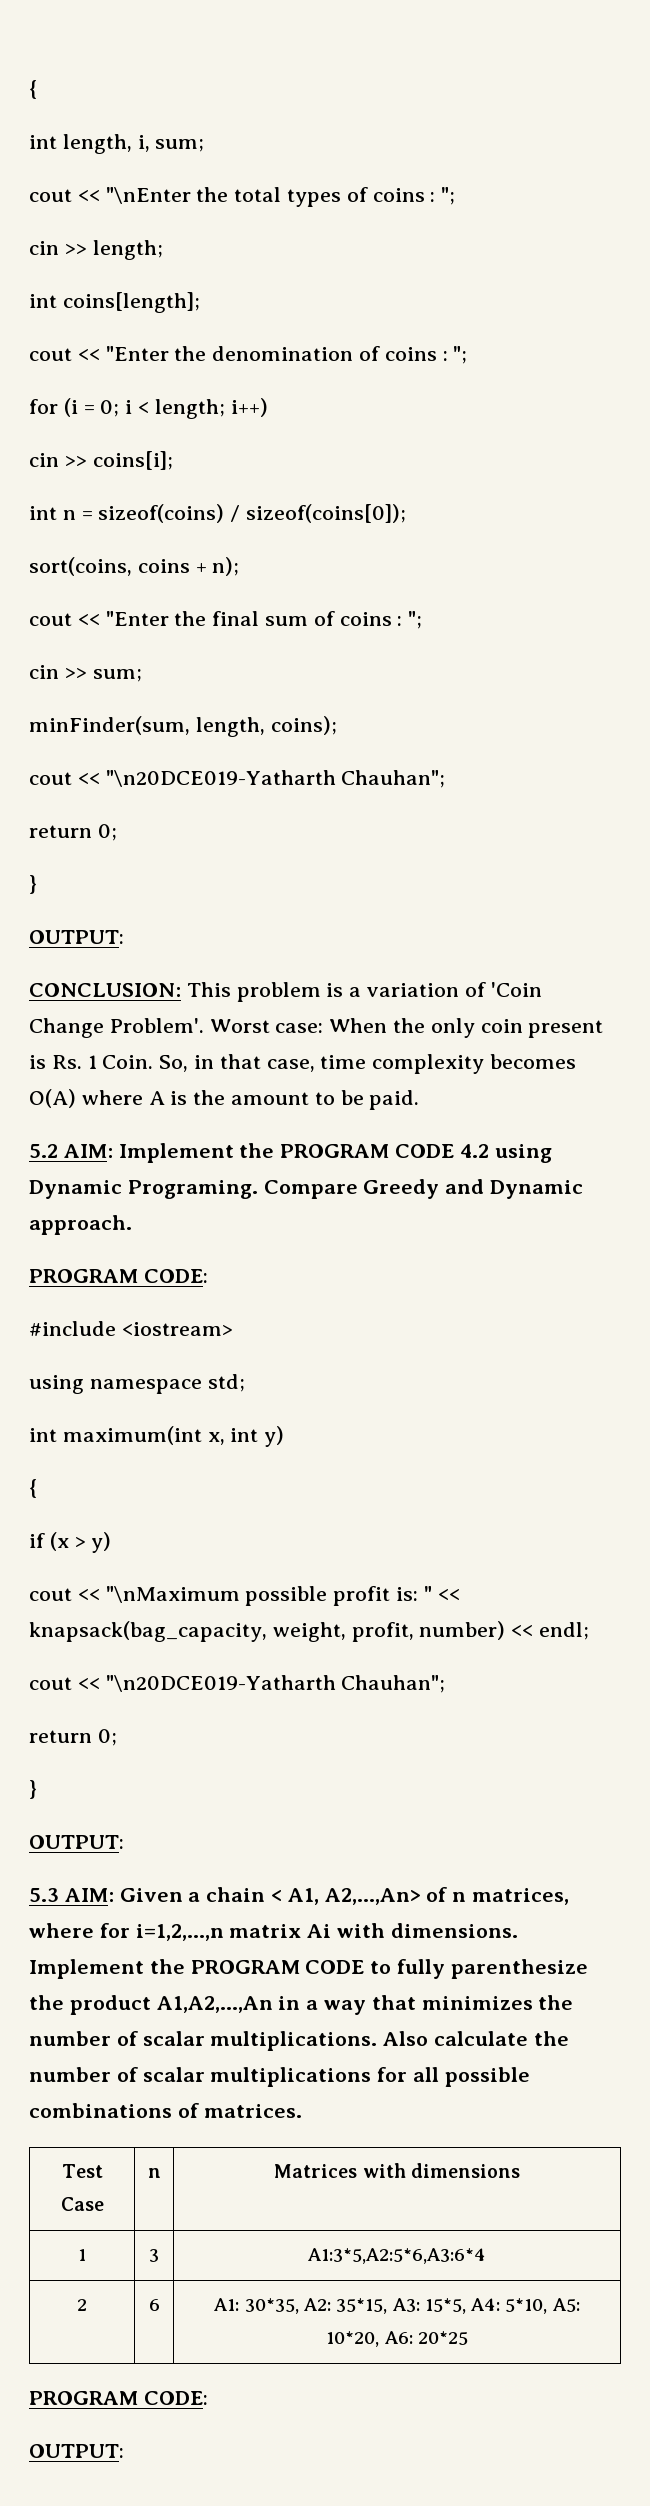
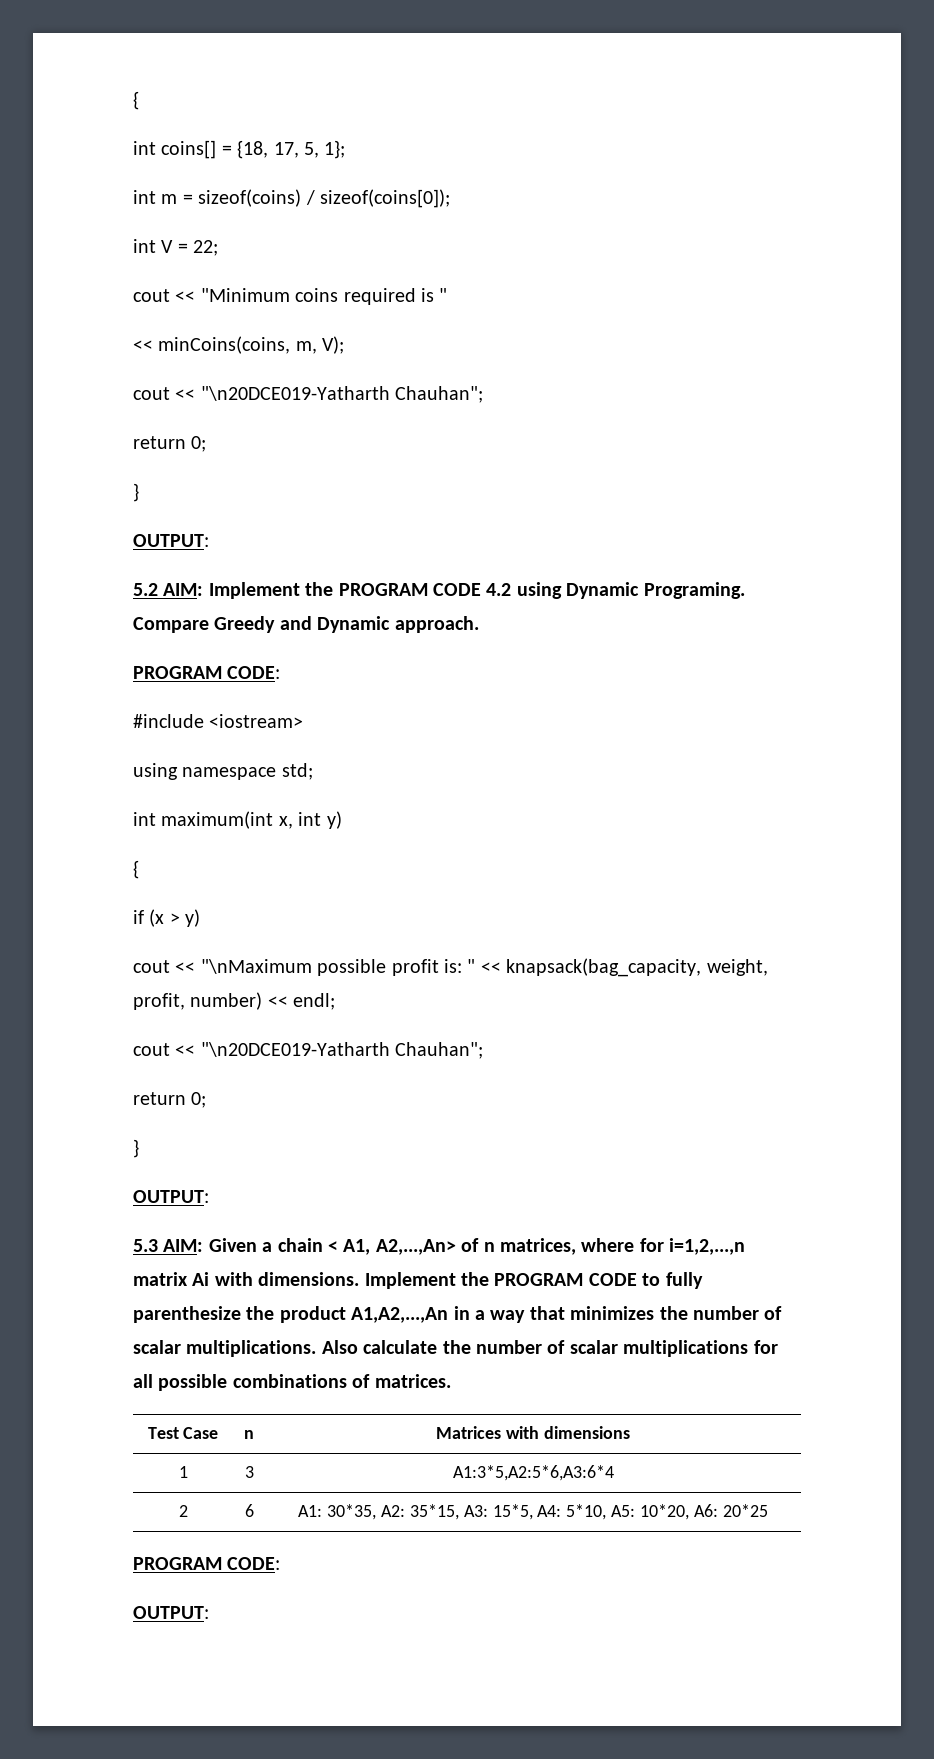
- int length, i, sum;
- cout << "\nEnter the total types of coins : ";
- cin >> length;
- int coins[length];
- cout << "Enter the denomination of coins : ";
- for (i = 0; i < length; i++)
- cin >> coins[i];
- int n = sizeof(coins) / sizeof(coins[0]);
- sort(coins, coins + n);
- cout << "Enter the final sum of coins : ";
- cin >> sum;
- minFinder(sum, length, coins);
+ int coins[] = {18, 17, 5, 1};
+ int m = sizeof(coins) / sizeof(coins[0]);
+ int V = 22;
+ cout << "Minimum coins required is "
+ << minCoins(coins, m, V);
  cout << "\n20DCE019-Yatharth Chauhan";
  return 0;
  }
  OUTPUT:
- CONCLUSION: This problem is a variation of 'Coin Change Problem'. Worst case: When the only coin present is Rs. 1 Coin. So, in that case, time complexity becomes O(A) where A is the amount to be paid.

